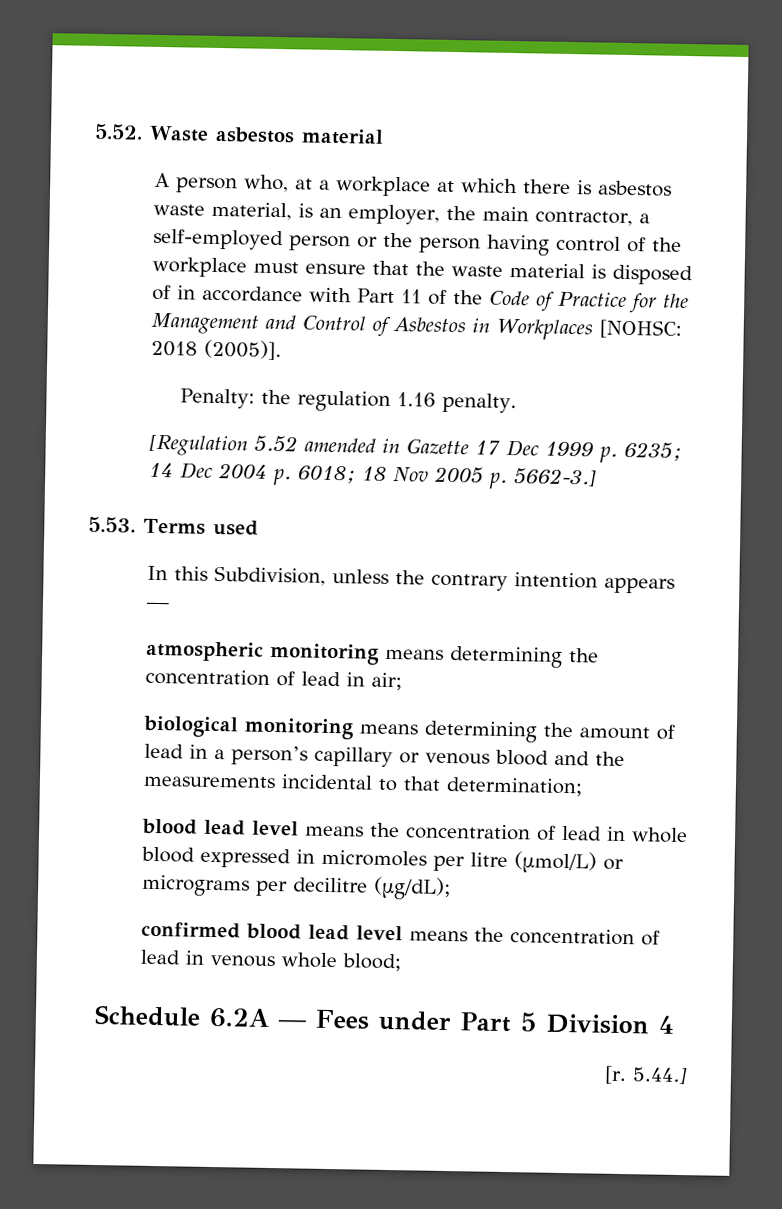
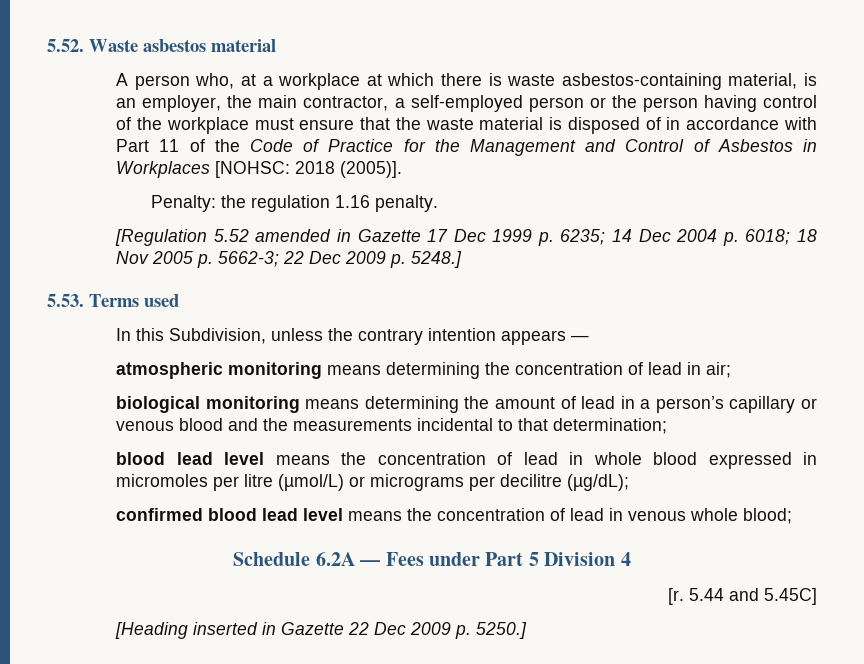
- A person who, at a workplace at which there is asbestos waste material, is an employer, the main contractor, a self-employed person or the person having control of the workplace must ensure that the waste material is disposed of in accordance with Part 11 of the Code of Practice for the Management and Control of Asbestos in Workplaces [NOHSC: 2018 (2005)].
+ A person who, at a workplace at which there is waste asbestos-containing material, is an employer, the main contractor, a self-employed person or the person having control of the workplace must ensure that the waste material is disposed of in accordance with Part 11 of the Code of Practice for the Management and Control of Asbestos in Workplaces [NOHSC: 2018 (2005)].
- [Regulation 5.52 amended in Gazette 17 Dec 1999 p. 6235; 14 Dec 2004 p. 6018; 18 Nov 2005 p. 5662-3.]
+ [Regulation 5.52 amended in Gazette 17 Dec 1999 p. 6235; 14 Dec 2004 p. 6018; 18 Nov 2005 p. 5662-3; 22 Dec 2009 p. 5248.]
- 5.44.]
+ 5.44 and 5.45C]
+ [Heading inserted in Gazette 22 Dec 2009 p. 5250.]

